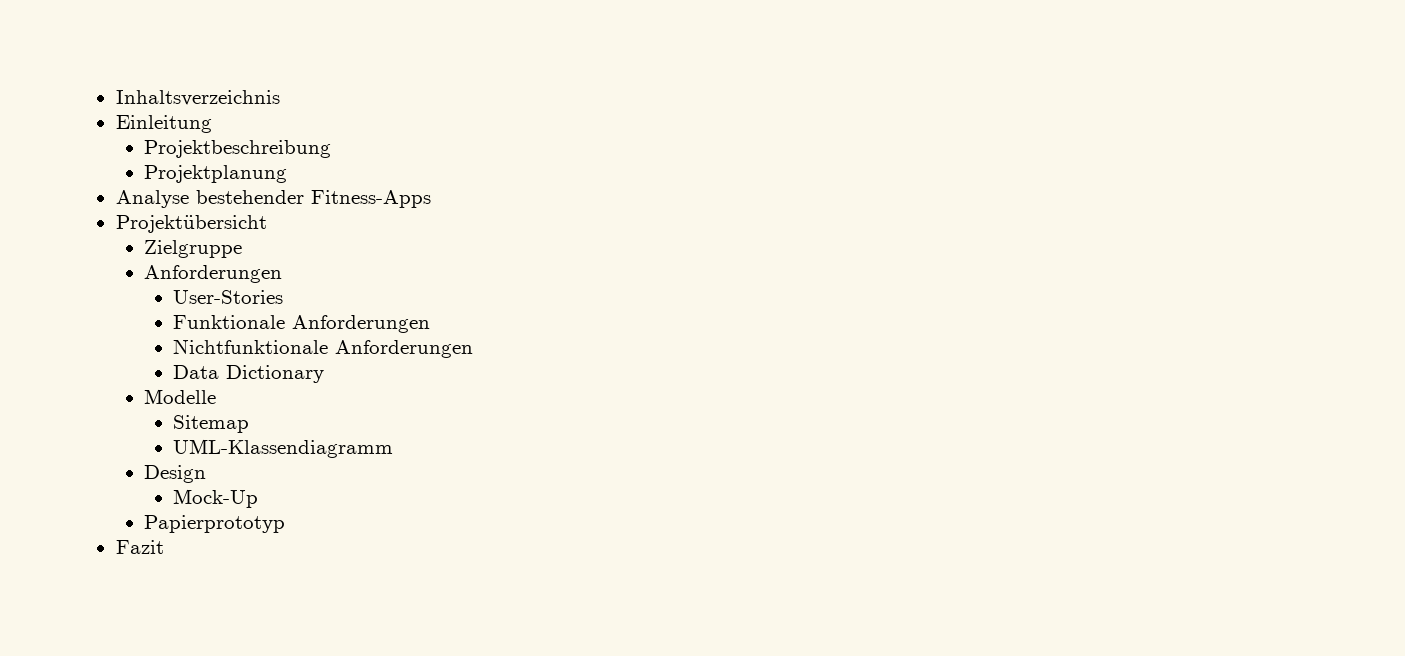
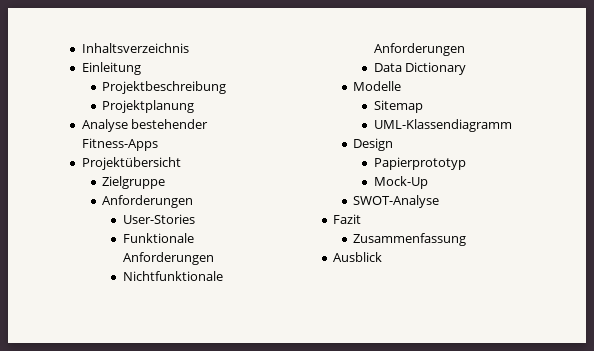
+ Papierprototyp
- Papierprototyp
+ SWOT-Analyse
+ Zusammenfassung
+ Ausblick

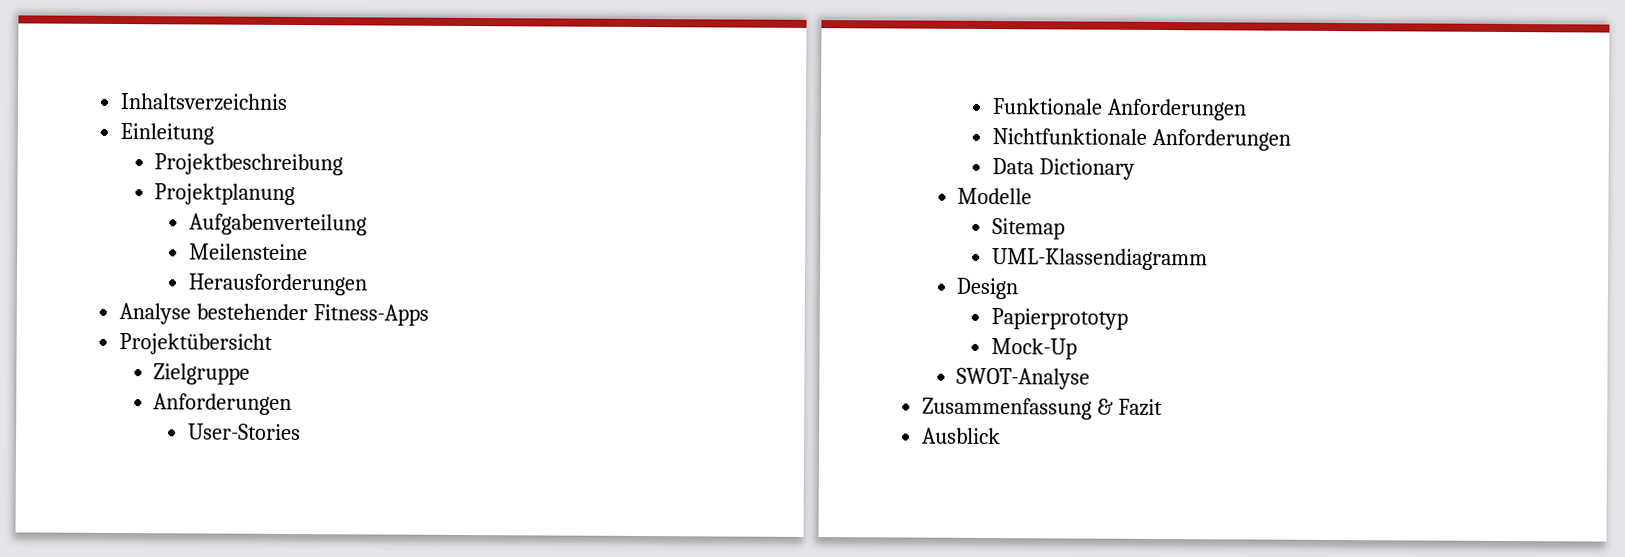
+ Aufgabenverteilung
+ Meilensteine
+ Herausforderungen
- Fazit
+ Zusammenfassung & Fazit
- Zusammenfassung

